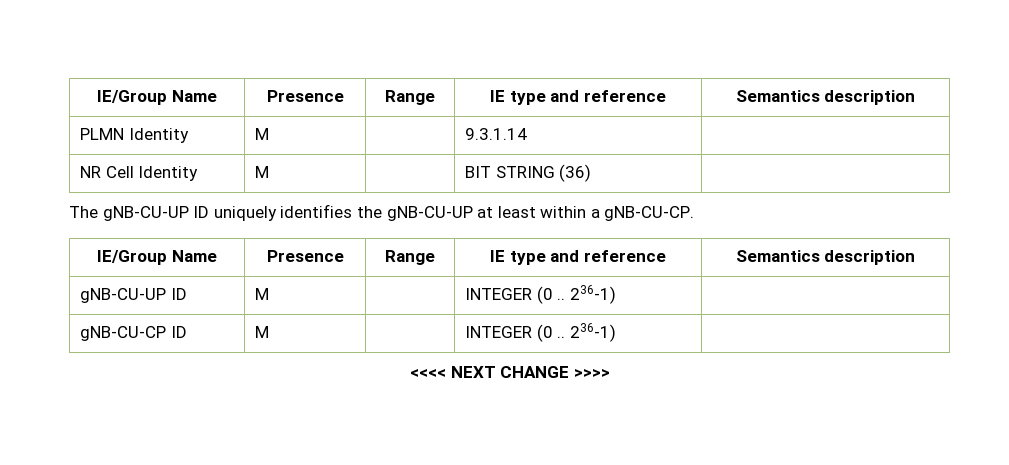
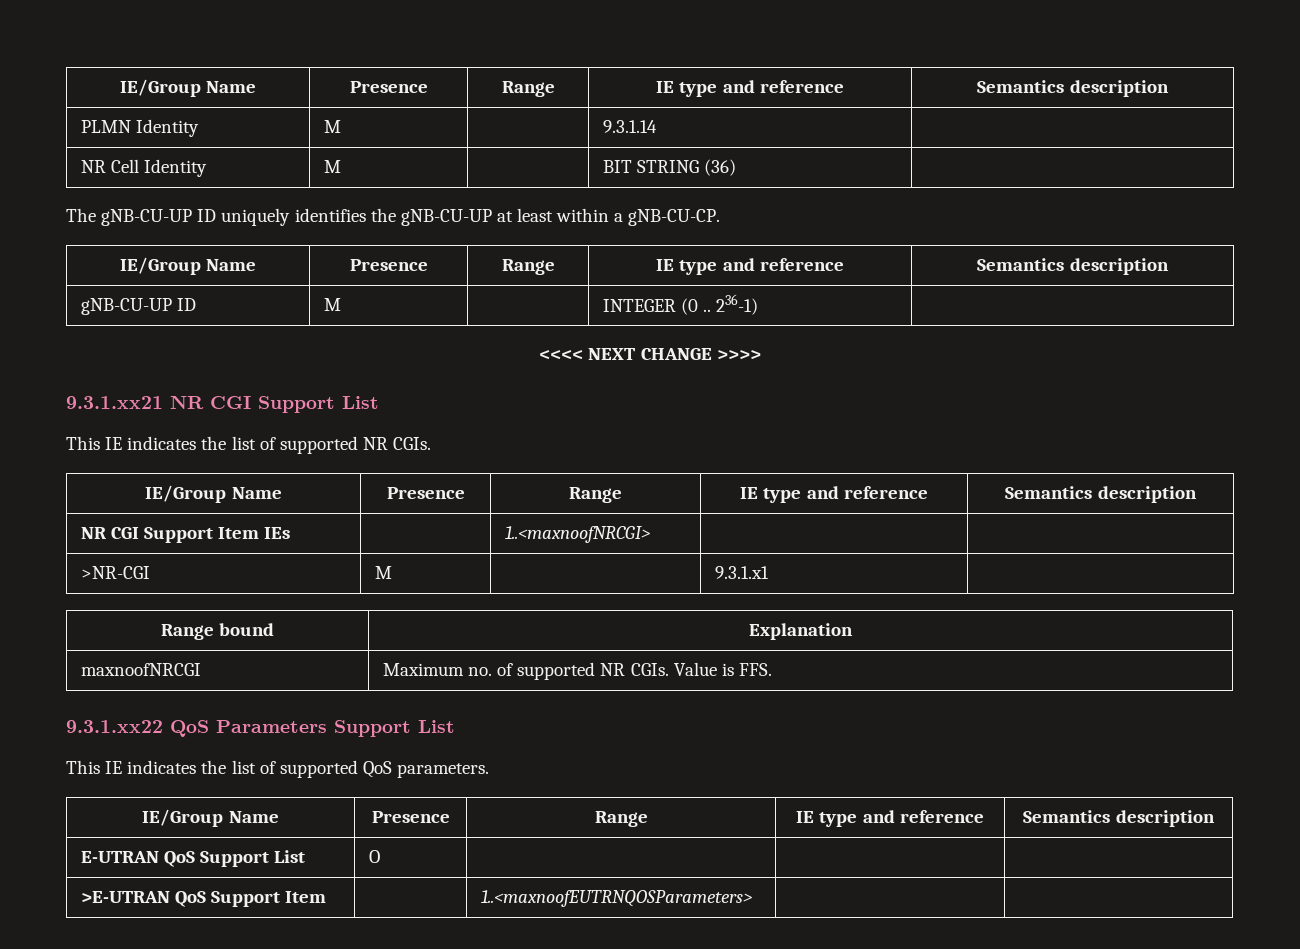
- gNB-CU-CP ID | M | | INTEGER (0 .. 236-1) |
  <<<< NEXT CHANGE >>>>
+ 9.3.1.xx21 NR CGI Support List
+ This IE indicates the list of supported NR CGIs.
+ IE/Group Name | Presence | Range | IE type and reference | Semantics description
+ NR CGI Support Item IEs | | 1..<maxnoofNRCGI> | |
+ >NR-CGI | M | | 9.3.1.x1 |
+ Range bound | Explanation
+ maxnoofNRCGI | Maximum no. of supported NR CGIs. Value is FFS.
+ 9.3.1.xx22 QoS Parameters Support List
+ This IE indicates the list of supported QoS parameters.
+ IE/Group Name | Presence | Range | IE type and reference | Semantics description
+ E-UTRAN QoS Support List | O | | |
+ >E-UTRAN QoS Support Item | | 1..<maxnoofEUTRNQOSParameters> | |

